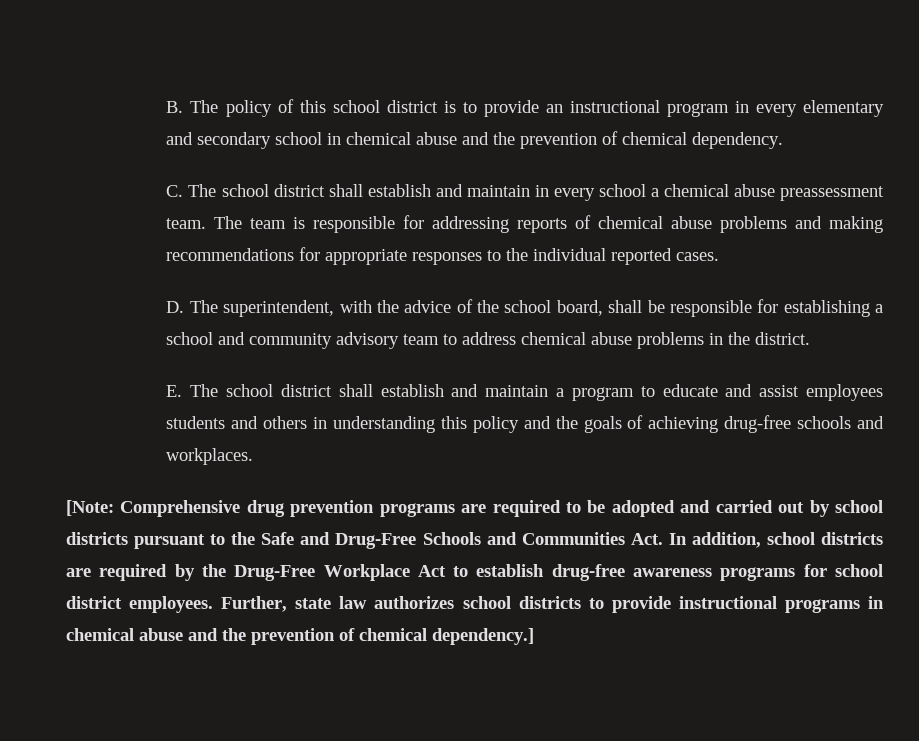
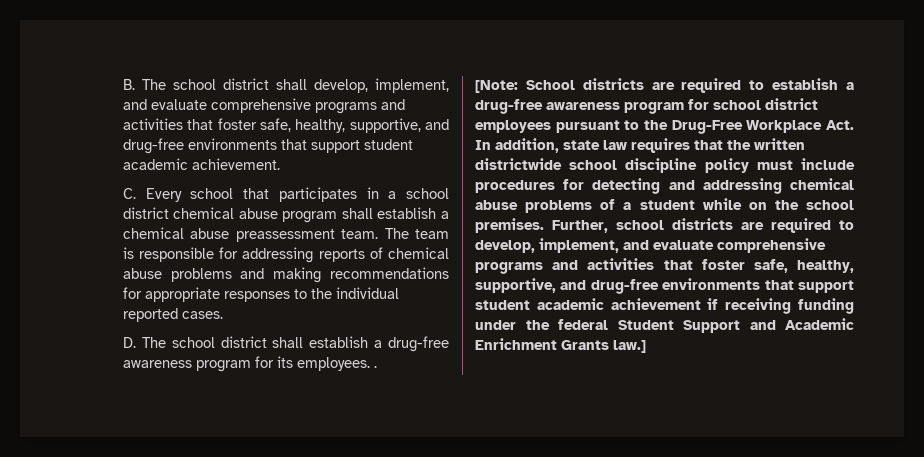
- B. The policy of this school district is to provide an instructional program in every elementary and secondary school in chemical abuse and the prevention of chemical dependency.
- C. The school district shall establish and maintain in every school a chemical abuse preassessment team.
+ B. The school district shall develop, implement, and evaluate comprehensive programs and activities that foster safe, healthy, supportive, and drug-free environments that support student academic achievement.
+ C. Every school that participates in a school district chemical abuse program shall establish a chemical abuse preassessment team.
- D. The superintendent, with the advice of the school board, shall be responsible for establishing a school and community advisory team to address chemical abuse problems in the district.
- E. The school district shall establish and maintain a program to educate and assist employees students and others in understanding this policy and the goals of achieving drug-free schools and workplaces.
- [Note: Comprehensive drug prevention programs are required to be adopted and carried out by school districts pursuant to the Safe and Drug-Free Schools and Communities Act. In addition, school districts are required by the Drug-Free Workplace Act to establish drug-free awareness programs for school district employees. Further, state law authorizes school districts to provide instructional programs in chemical abuse and the prevention of chemical dependency.]
+ D. The school district shall establish a drug-free awareness program for its employees. .
+ [Note: School districts are required to establish a drug-free awareness program for school district employees pursuant to the Drug-Free Workplace Act. In addition, state law requires that the written districtwide school discipline policy must include procedures for detecting and addressing chemical abuse problems of a student while on the school premises. Further, school districts are required to develop, implement, and evaluate comprehensive programs and activities that foster safe, healthy, supportive, and drug-free environments that support student academic achievement if receiving funding under the federal Student Support and Academic Enrichment Grants law.]

